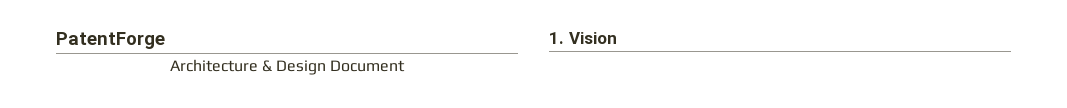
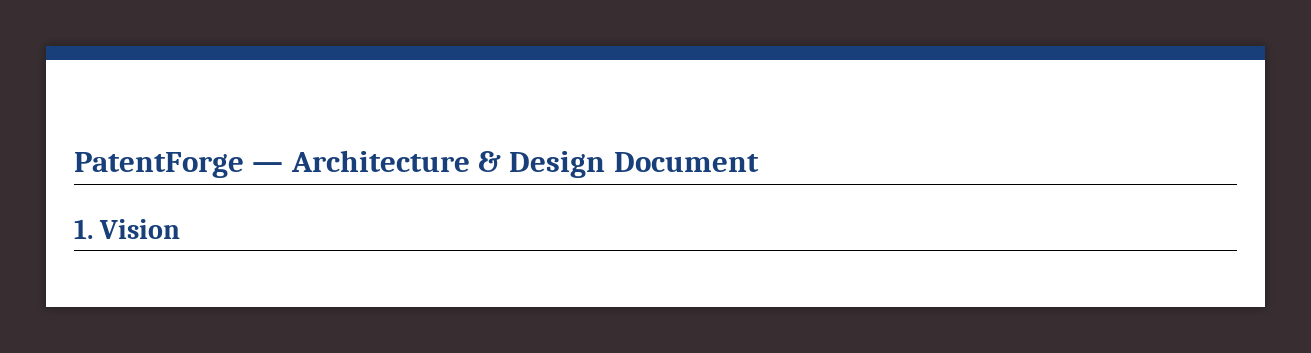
- PatentForge
- Architecture & Design Document
+ PatentForge — Architecture & Design Document

